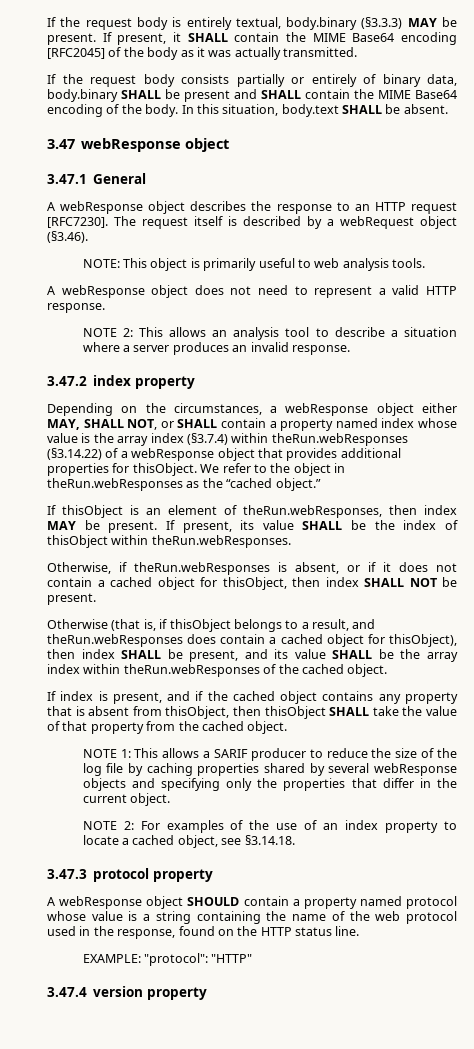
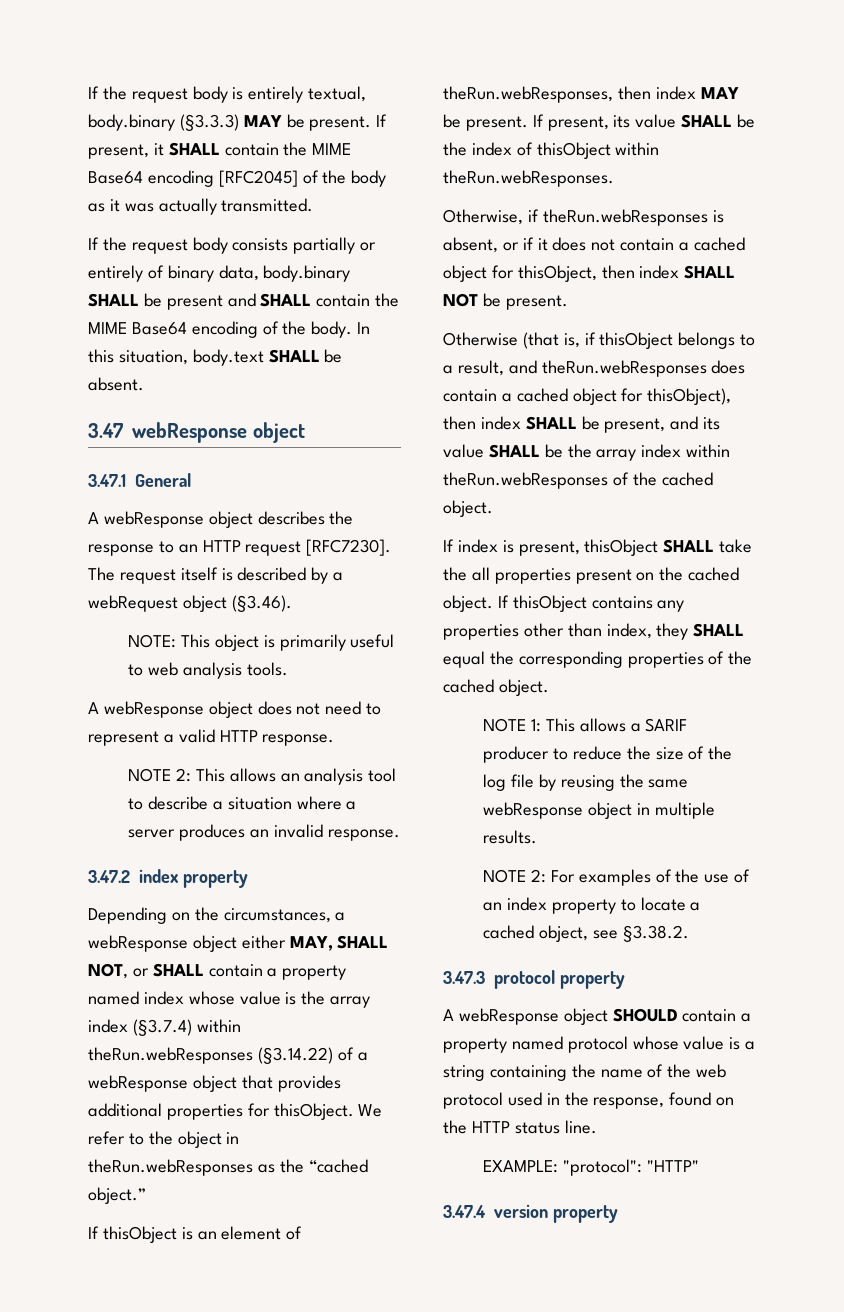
- If index is present, and if the cached object contains any property that is absent from thisObject, then thisObject SHALL take the value of that property from the cached object.
+ If index is present, thisObject SHALL take the all properties present on the cached object. If thisObject contains any properties other than index, they SHALL equal the corresponding properties of the cached object.
- NOTE 1: This allows a SARIF producer to reduce the size of the log file by caching properties shared by several webResponse objects and specifying only the properties that differ in the current object.
+ NOTE 1: This allows a SARIF producer to reduce the size of the log file by reusing the same webResponse object in multiple results.
- NOTE 2: For examples of the use of an index property to locate a cached object, see §3.14.18.
+ NOTE 2: For examples of the use of an index property to locate a cached object, see §3.38.2.

